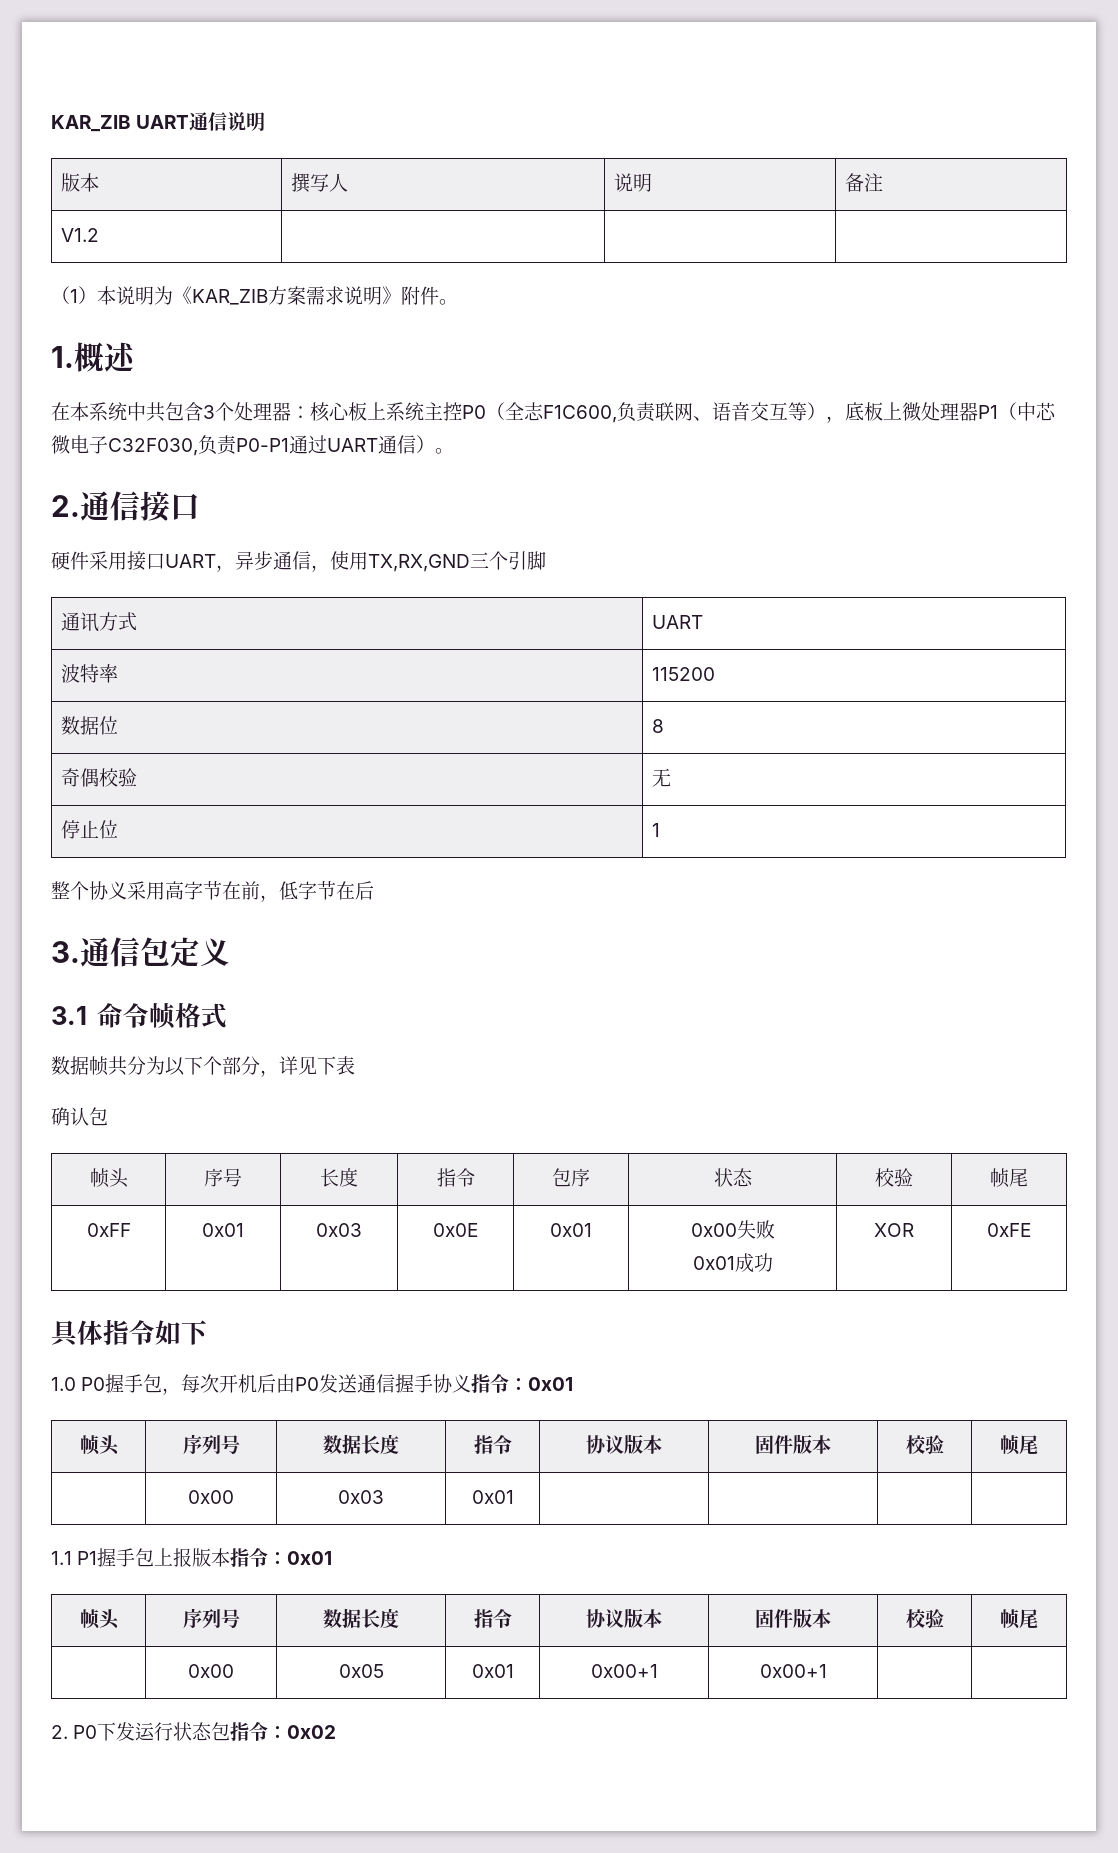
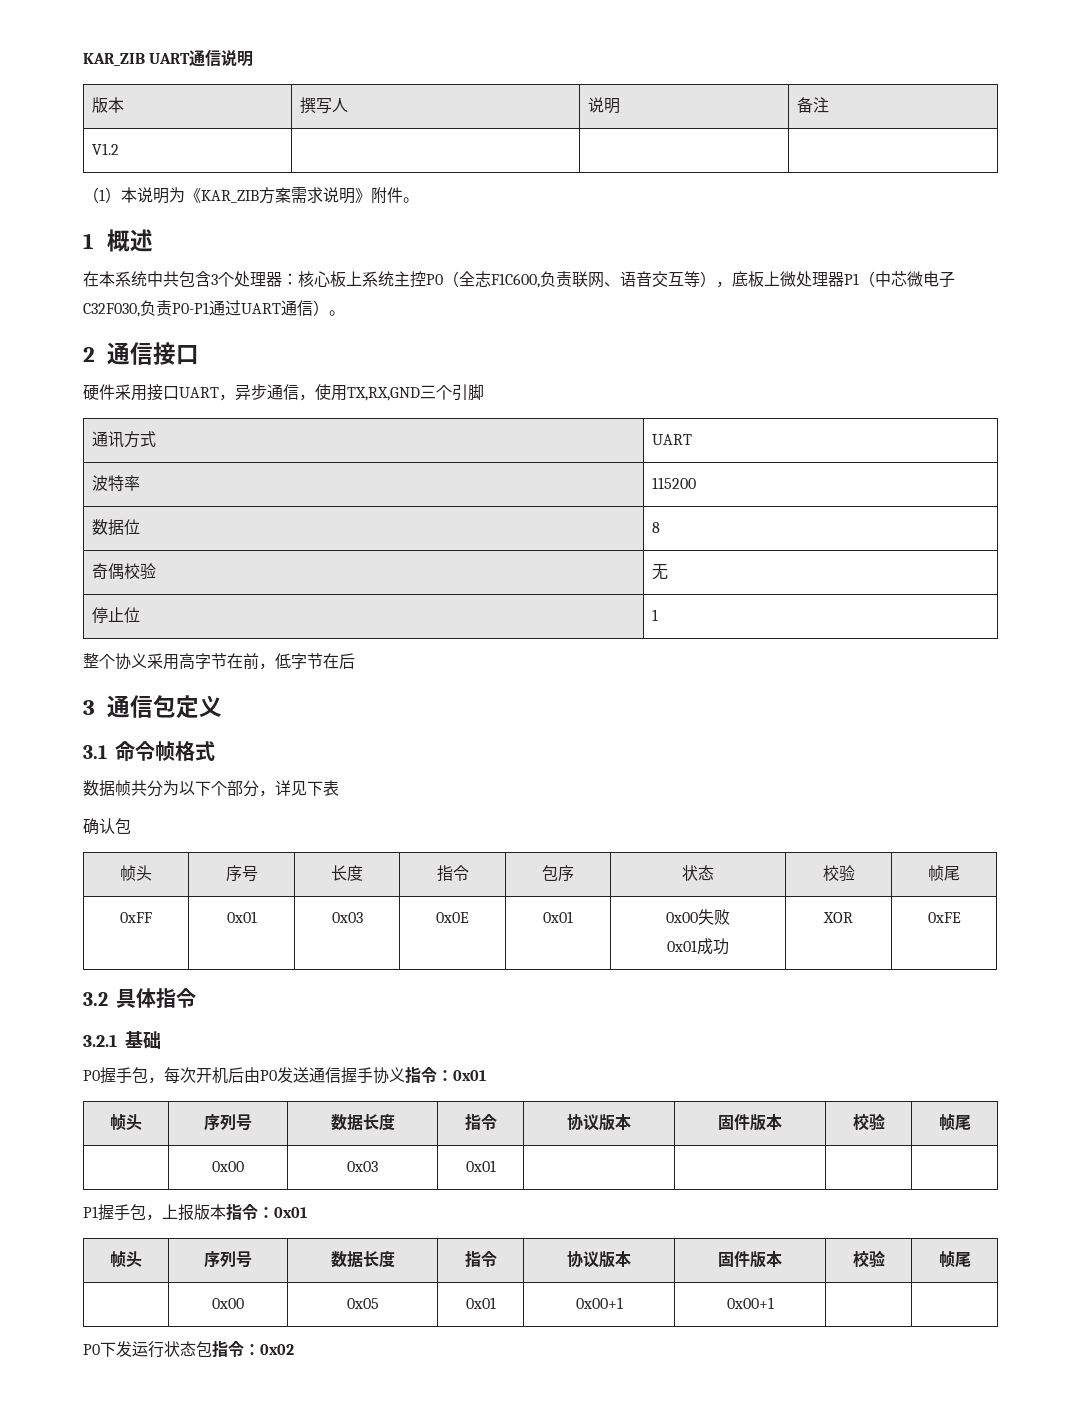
- 1.概述
+ 1概述
- 2.通信接口
+ 2通信接口
- 3.通信包定义
+ 3通信包定义
- 具体指令如下
- 1.0 P0握手包，每次开机后由P0发送通信握手协义指令：0x01
+ 3.2具体指令
+ 3.2.1基础
+ P0握手包，每次开机后由P0发送通信握手协义指令：0x01
- 1.1 P1握手包上报版本指令：0x01
+ P1握手包，上报版本指令：0x01
- 2. P0下发运行状态包指令：0x02
+ P0下发运行状态包指令：0x02

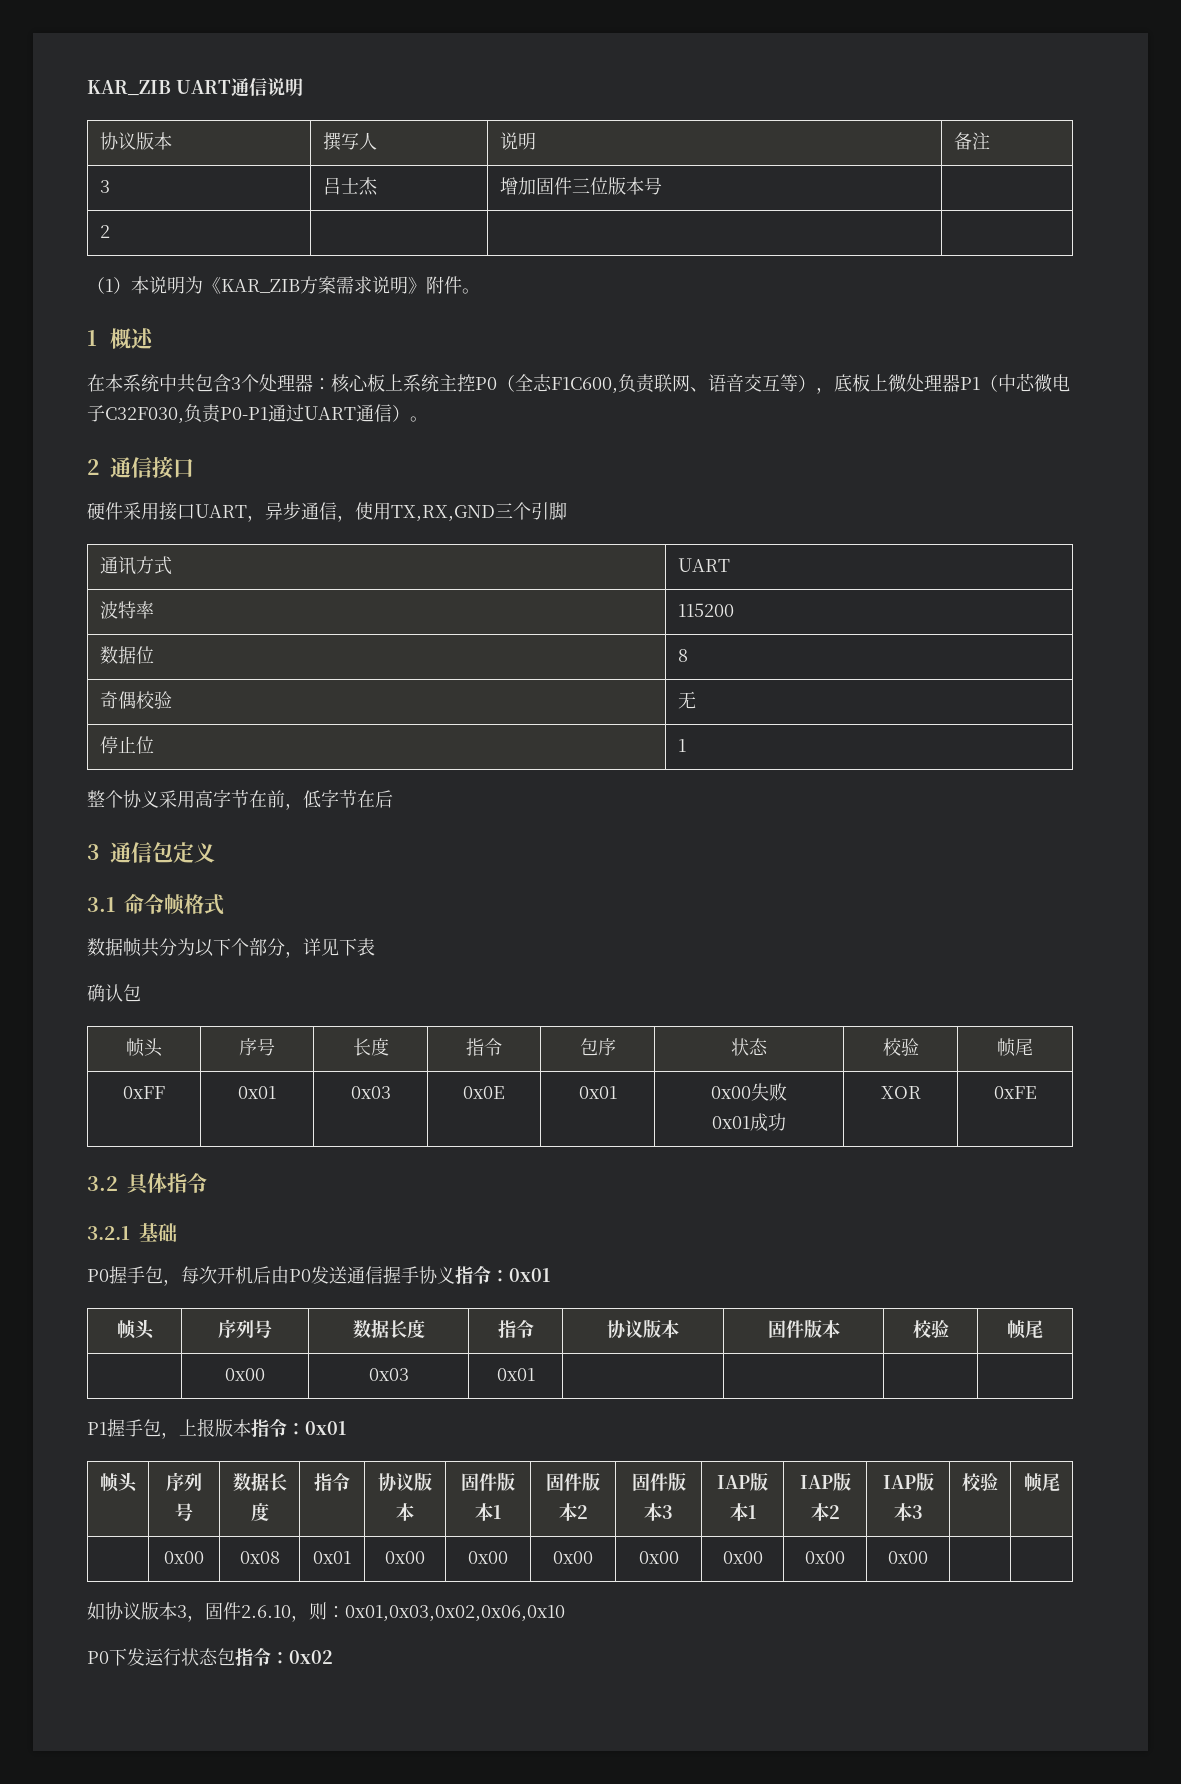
- 版本 | 撰写人 | 说明 | 备注
+ 协议版本 | 撰写人 | 说明 | 备注
- V1.2 | | |
+ 3 | 吕士杰 | 增加固件三位版本号 |
+ 2 | | |
  P1握手包，上报版本指令：0x01
- 帧头 | 序列号 | 数据长度 | 指令 | 协议版本 | 固件版本 | 校验 | 帧尾
- | 0x00 | 0x05 | 0x01 | 0x00+1 | 0x00+1 | |
+ 帧头 | 序列号 | 数据长度 | 指令 | 协议版本 | 固件版本1 | 固件版本2 | 固件版本3 | IAP版本1 | IAP版本2 | IAP版本3 | 校验 | 帧尾
+ | 0x00 | 0x08 | 0x01 | 0x00 | 0x00 | 0x00 | 0x00 | 0x00 | 0x00 | 0x00 | |
+ 如协议版本3，固件2.6.10，则：0x01,0x03,0x02,0x06,0x10

